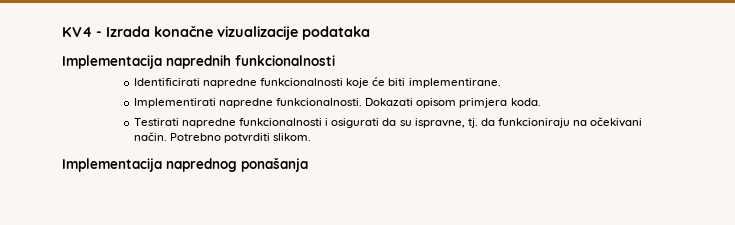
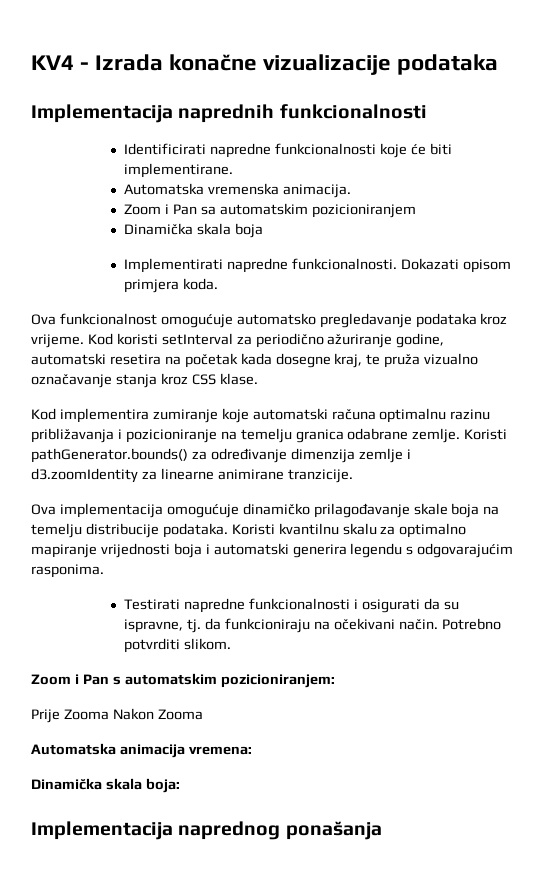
+ Automatska vremenska animacija.
+ Zoom i Pan sa automatskim pozicioniranjem
+ Dinamička skala boja
+ Ova funkcionalnost omogućuje automatsko pregledavanje podataka kroz vrijeme. Kod koristi setInterval za periodično ažuriranje godine, automatski resetira na početak kada dosegne kraj, te pruža vizualno označavanje stanja kroz CSS klase.
+ Kod implementira zumiranje koje automatski računa optimalnu razinu približavanja i pozicioniranje na temelju granica odabrane zemlje. Koristi pathGenerator.bounds() za određivanje dimenzija zemlje i d3.zoomIdentity za linearne animirane tranzicije.
+ Ova implementacija omogućuje dinamičko prilagođavanje skale boja na temelju distribucije podataka. Koristi kvantilnu skalu za optimalno mapiranje vrijednosti boja i automatski generira legendu s odgovarajućim rasponima.
+ Zoom i Pan s automatskim pozicioniranjem:
+ Prije Zooma Nakon Zooma
+ Automatska animacija vremena:
+ Dinamička skala boja:

